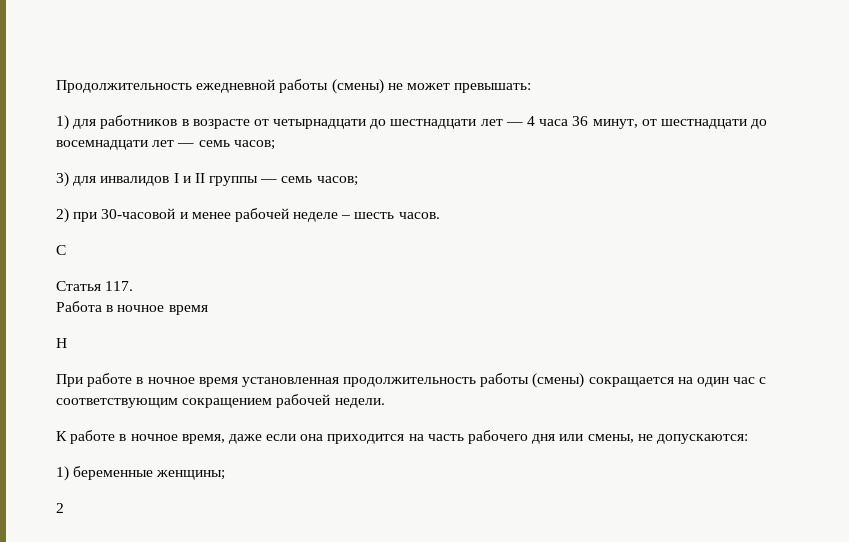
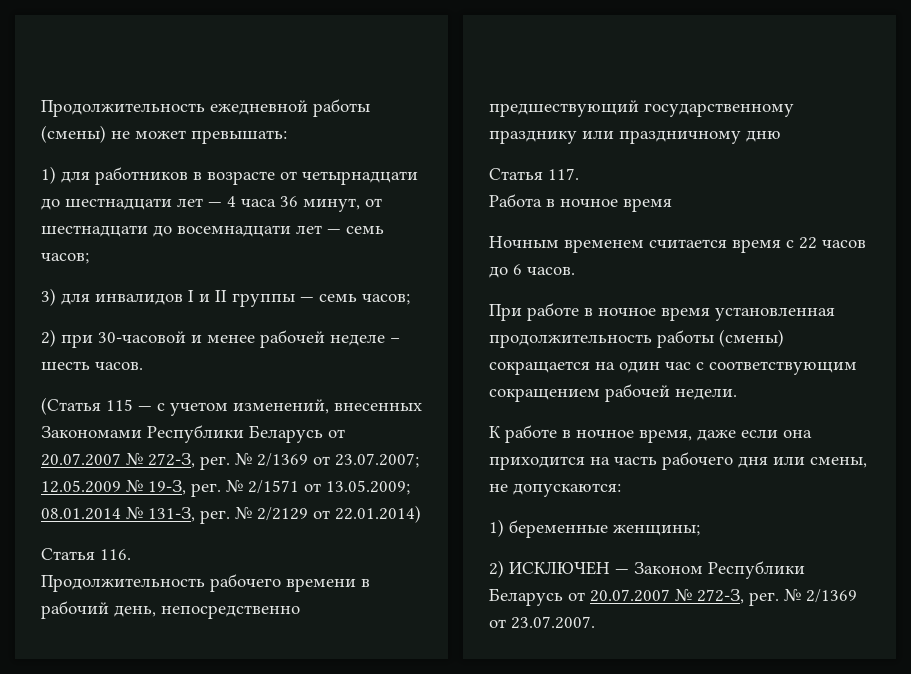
- С
+ (Статья 115 — с учетом изменений, внесенных Закономами Республики Беларусь от 20.07.2007 № 272-З, рег. № 2/1369 от 23.07.2007; 12.05.2009 № 19-З, рег. № 2/1571 от 13.05.2009; 08.01.2014 № 131-З, рег. № 2/2129 от 22.01.2014)
+ Статья 116.
+ Продолжительность рабочего времени в рабочий день, непосредственно предшествующий государственному празднику или праздничному дню
- Н
+ Ночным временем считается время с 22 часов до 6 часов.
- 2
+ 2) ИСКЛЮЧЕН — Законом Республики Беларусь от 20.07.2007 № 272-З, рег. № 2/1369 от 23.07.2007.

